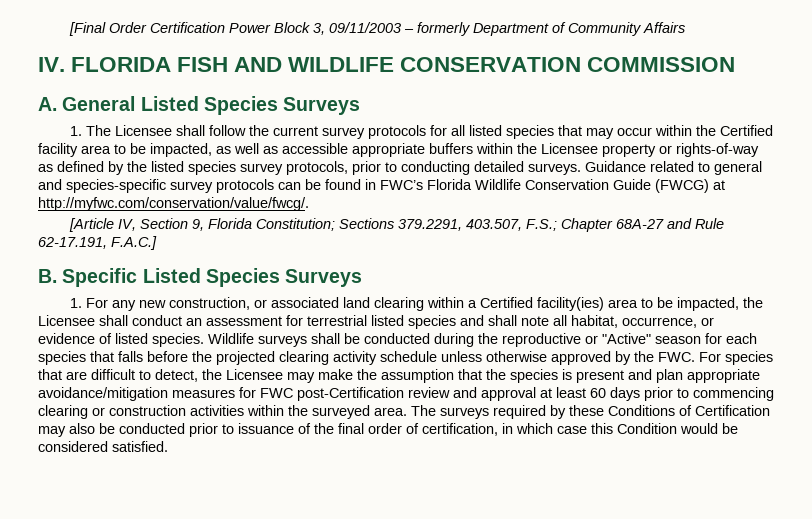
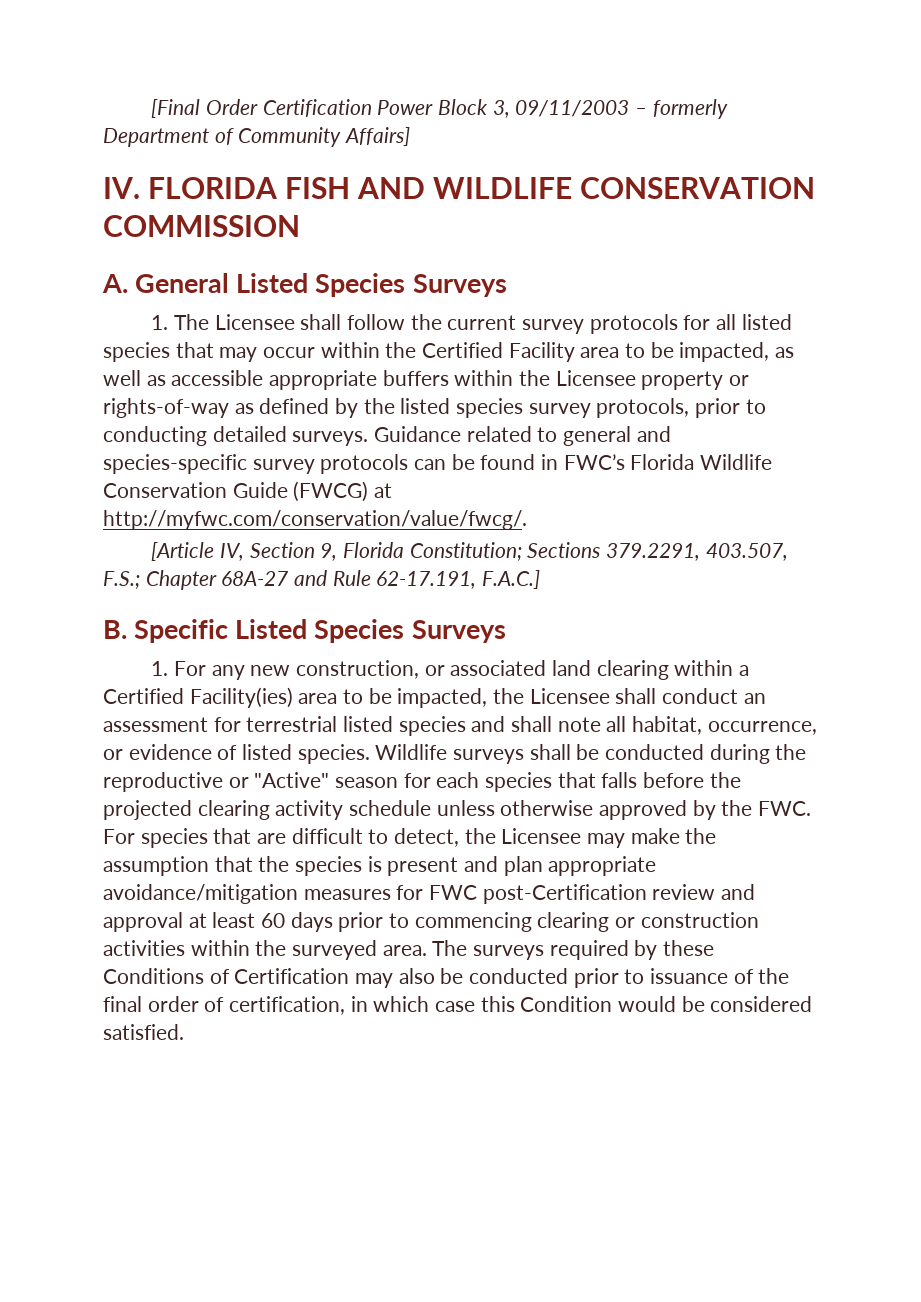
- [Final Order Certification Power Block 3, 09/11/2003 – formerly Department of Community Affairs
+ [Final Order Certification Power Block 3, 09/11/2003 – formerly Department of Community Affairs]
- 1. The Licensee shall follow the current survey protocols for all listed species that may occur within the Certified facility area to be impacted, as well as accessible appropriate buffers within the Licensee property or rights-of-way as defined by the listed species survey protocols, prior to conducting detailed surveys.
+ 1. The Licensee shall follow the current survey protocols for all listed species that may occur within the Certified Facility area to be impacted, as well as accessible appropriate buffers within the Licensee property or rights-of-way as defined by the listed species survey protocols, prior to conducting detailed surveys.
- 1. For any new construction, or associated land clearing within a Certified facility(ies) area to be impacted, the Licensee shall conduct an assessment for terrestrial listed species and shall note all habitat, occurrence, or evidence of listed species.
+ 1. For any new construction, or associated land clearing within a Certified Facility(ies) area to be impacted, the Licensee shall conduct an assessment for terrestrial listed species and shall note all habitat, occurrence, or evidence of listed species.

